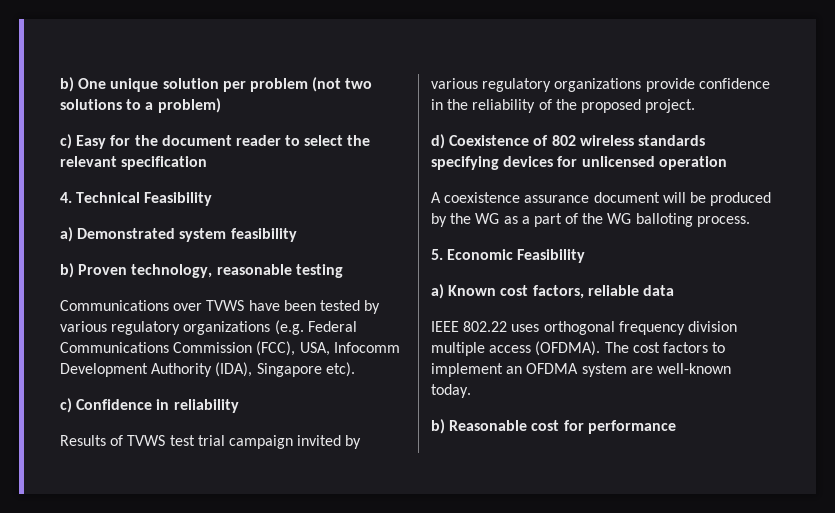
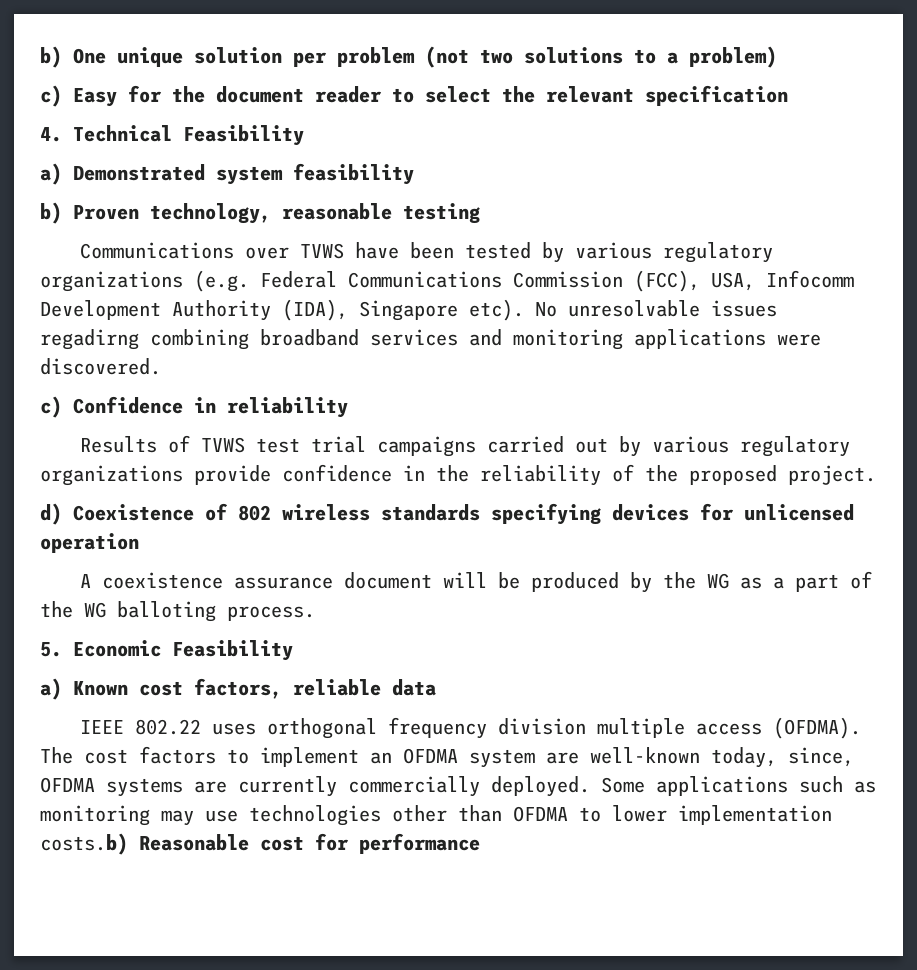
+ No unresolvable issues regadirng combining broadband services and monitoring applications were discovered.
- Results of TVWS test trial campaign invited by various regulatory organizations provide confidence in the reliability of the proposed project.
+ Results of TVWS test trial campaigns carried out by various regulatory organizations provide confidence in the reliability of the proposed project.
- The cost factors to implement an OFDMA system are well-known today.
- b) Reasonable cost for performance
+ The cost factors to implement an OFDMA system are well-known today, since, OFDMA systems are currently commercially deployed. Some applications such as monitoring may use technologies other than OFDMA to lower implementation costs.b) Reasonable cost for performance

